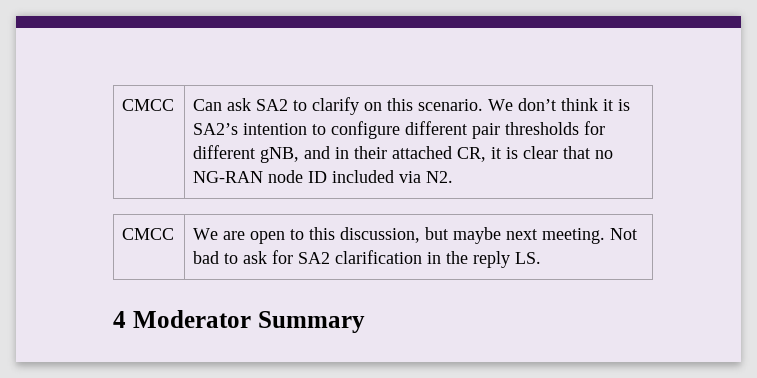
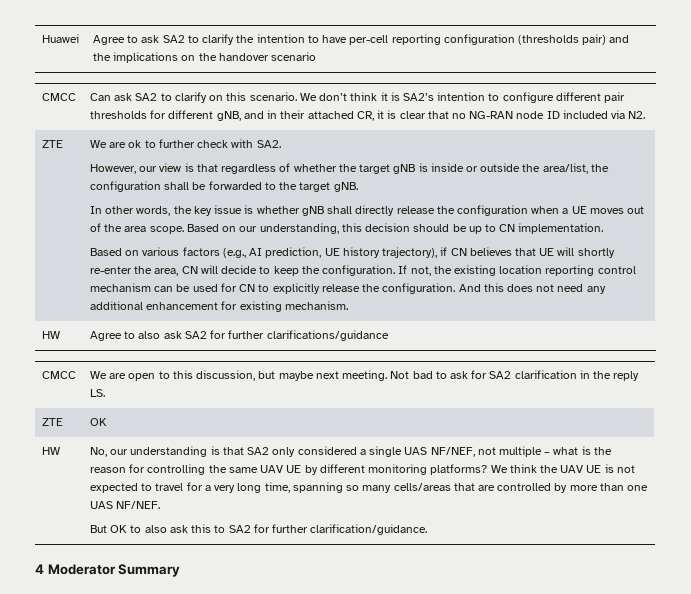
+ Huawei | Agree to ask SA2 to clarify the intention to have per-cell reporting configuration (thresholds pair) and the implications on the handover scenario
+ ZTE | We are ok to further check with SA2.
+ However, our view is that regardless of whether the target gNB is inside or outside the area/list, the configuration shall be forwarded to the target gNB.
+ In other words, the key issue is whether gNB shall directly release the configuration when a UE moves out of the area scope. Based on our understanding, this decision should be up to CN implementation.
+ Based on various factors (e.g., AI prediction, UE history trajectory), if CN believes that UE will shortly re-enter the area, CN will decide to keep the configuration. If not, the existing location reporting control mechanism can be used for CN to explicitly release the configuration. And this does not need any additional enhancement for existing mechanism.
+ HW | Agree to also ask SA2 for further clarifications/guidance
+ ZTE | OK
+ HW | No, our understanding is that SA2 only considered a single UAS NF/NEF, not multiple – what is the reason for controlling the same UAV UE by different monitoring platforms? We think the UAV UE is not expected to travel for a very long time, spanning so many cells/areas that are controlled by more than one UAS NF/NEF.
+ But OK to also ask this to SA2 for further clarification/guidance.

